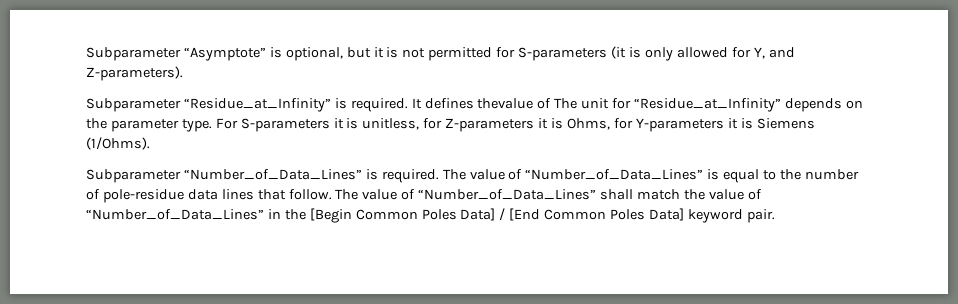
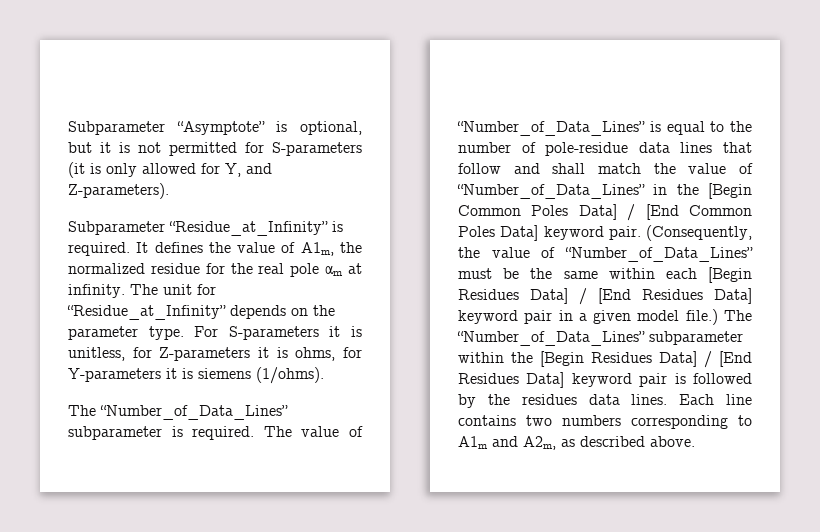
- It defines thevalue of The unit for “Residue_at_Infinity” depends on the parameter type.
+ It defines the value of A1m, the normalized residue for the real pole αm at infinity. The unit for “Residue_at_Infinity” depends on the parameter type.
- For S-parameters it is unitless, for Z-parameters it is Ohms, for Y-parameters it is Siemens (1/Ohms).
- Subparameter “Number_of_Data_Lines” is required.
+ For S-parameters it is unitless, for Z-parameters it is ohms, for Y-parameters it is siemens (1/ohms).
+ The “Number_of_Data_Lines” subparameter is required.
- The value of “Number_of_Data_Lines” is equal to the number of pole-residue data lines that follow. The value of “Number_of_Data_Lines” shall match the value of “Number_of_Data_Lines” in the [Begin Common Poles Data] / [End Common Poles Data] keyword pair.
+ The value of “Number_of_Data_Lines” is equal to the number of pole-residue data lines that follow and shall match the value of “Number_of_Data_Lines” in the [Begin Common Poles Data] / [End Common Poles Data] keyword pair.
+ (Consequently, the value of “Number_of_Data_Lines” must be the same within each [Begin Residues Data] / [End Residues Data] keyword pair in a given model file.) The “Number_of_Data_Lines” subparameter within the [Begin Residues Data] / [End Residues Data] keyword pair is followed by the residues data lines. Each line contains two numbers corresponding to A1m and A2m, as described above.

